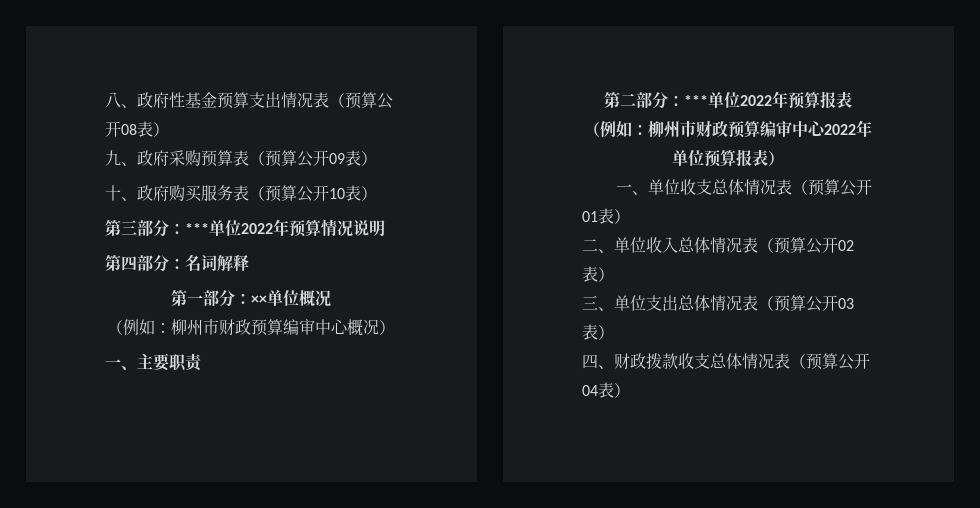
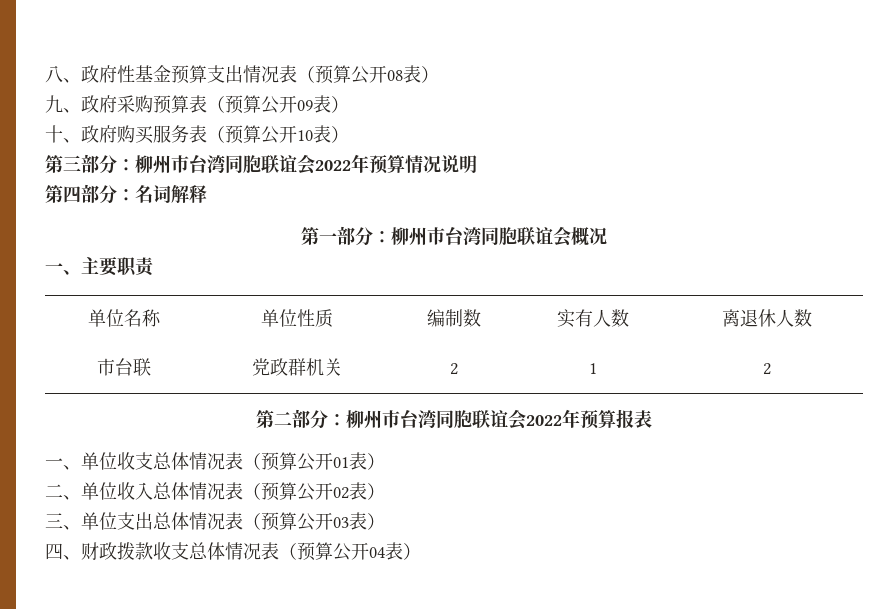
- 第三部分：***单位2022年预算情况说明
+ 第三部分：柳州市台湾同胞联谊会2022年预算情况说明
- 第一部分：××单位概况
- （例如：柳州市财政预算编审中心概况）
+ 第一部分：柳州市台湾同胞联谊会概况
- 第二部分：***单位2022年预算报表
- （例如：柳州市财政预算编审中心2022年单位预算报表）
+ 单位名称 | 单位性质 | 编制数 | 实有人数 | 离退休人数
+ 市台联 | 党政群机关 | 2 | 1 | 2
+ 第二部分：柳州市台湾同胞联谊会2022年预算报表

